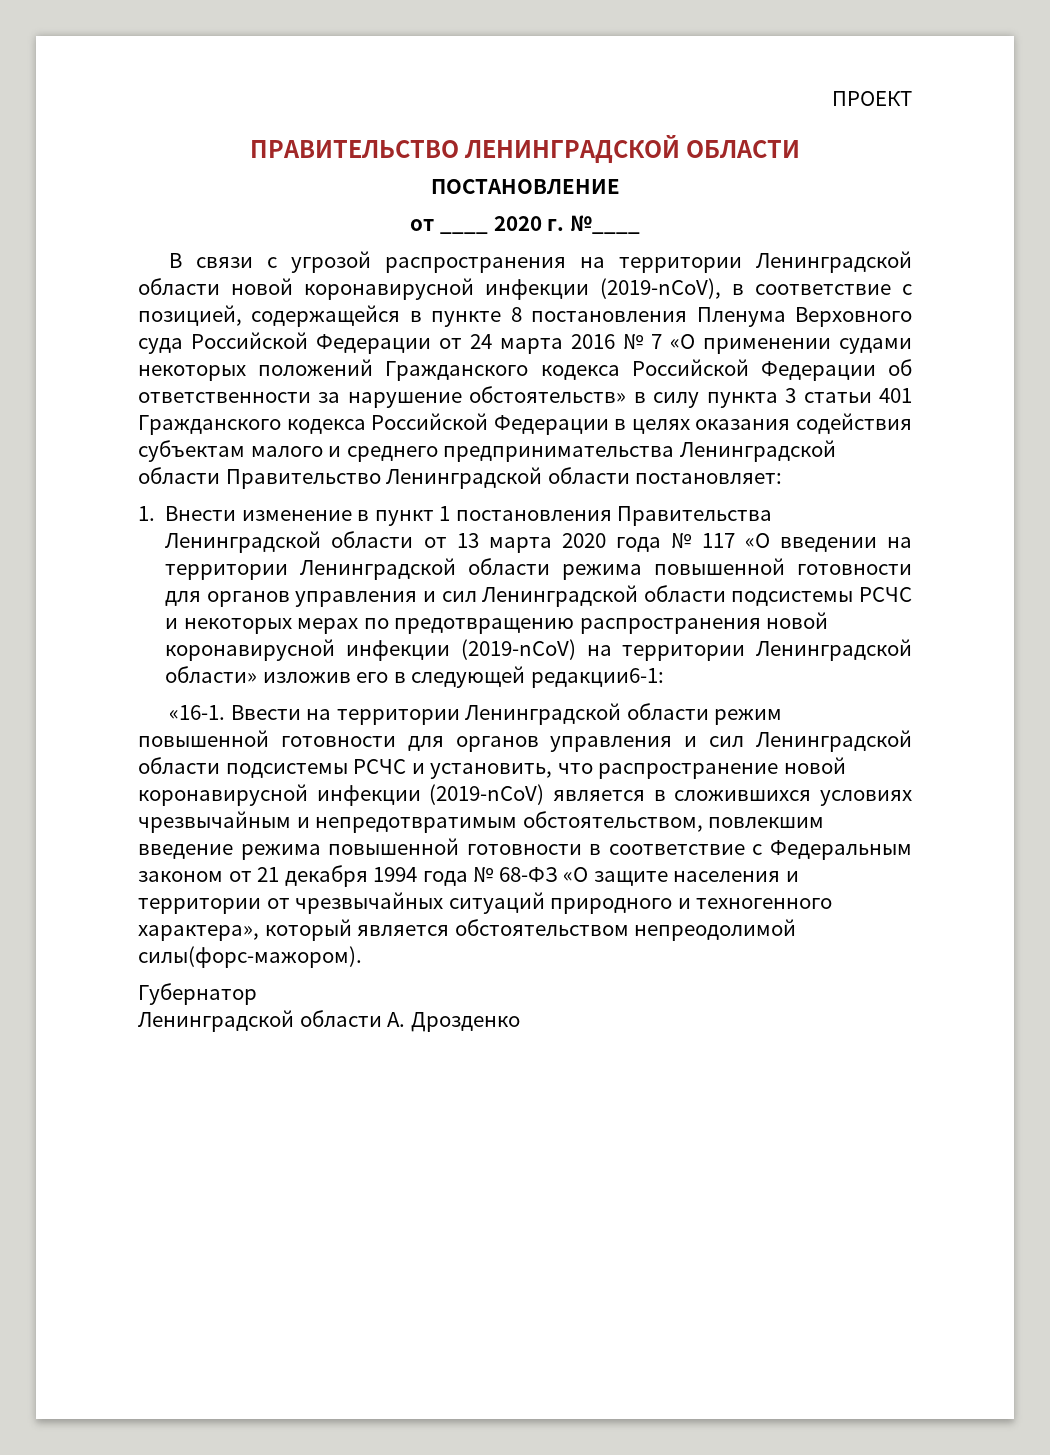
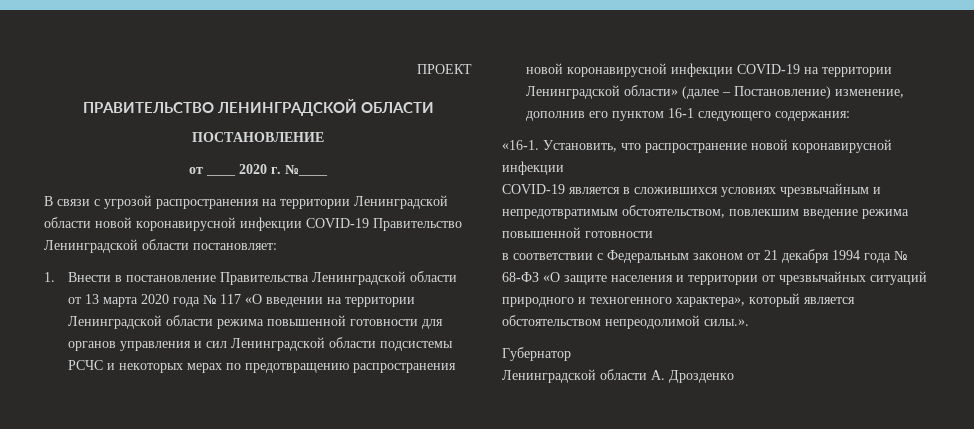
- В связи с угрозой распространения на территории Ленинградской области новой коронавирусной инфекции (2019-nCoV), в соответствие с позицией, содержащейся в пункте 8 постановления Пленума Верховного суда Российской Федерации от 24 марта 2016 № 7 «О применении судами некоторых положений Гражданского кодекса Российской Федерации об ответственности за нарушение обстоятельств» в силу пункта 3 статьи 401 Гражданского кодекса Российской Федерации в целях оказания содействия субъектам малого и среднего предпринимательства Ленинградской области Правительство Ленинградской области постановляет:
+ В связи с угрозой распространения на территории Ленинградской области новой коронавирусной инфекции COVID-19 Правительство Ленинградской области постановляет:
- 1. Внести изменение в пункт 1 постановления Правительства Ленинградской области от 13 марта 2020 года № 117 «О введении на территории Ленинградской области режима повышенной готовности для органов управления и сил Ленинградской области подсистемы РСЧС и некоторых мерах по предотвращению распространения новой коронавирусной инфекции (2019-nCoV) на территории Ленинградской области» изложив его в следующей редакции6-1:
- «16-1. Ввести на территории Ленинградской области режим повышенной готовности для органов управления и сил Ленинградской области подсистемы РСЧС и установить, что распространение новой коронавирусной инфекции (2019-nCoV) является в сложившихся условиях чрезвычайным и непредотвратимым обстоятельством, повлекшим введение режима повышенной готовности в соответствие с Федеральным законом от 21 декабря 1994 года № 68-ФЗ «О защите населения и территории от чрезвычайных ситуаций природного и техногенного характера», который является обстоятельством непреодолимой силы(форс-мажором).
+ 1. Внести в постановление Правительства Ленинградской области от 13 марта 2020 года № 117 «О введении на территории Ленинградской области режима повышенной готовности для органов управления и сил Ленинградской области подсистемы РСЧС и некоторых мерах по предотвращению распространения новой коронавирусной инфекции COVID-19 на территории Ленинградской области» (далее – Постановление) изменение, дополнив его пунктом 16-1 следующего содержания:
+ «16-1. Установить, что распространение новой коронавирусной инфекции
+ COVID-19 является в сложившихся условиях чрезвычайным и непредотвратимым обстоятельством, повлекшим введение режима повышенной готовности
+ в соответствии с Федеральным законом от 21 декабря 1994 года № 68-ФЗ «О защите населения и территории от чрезвычайных ситуаций природного и техногенного характера», который является обстоятельством непреодолимой силы.».

